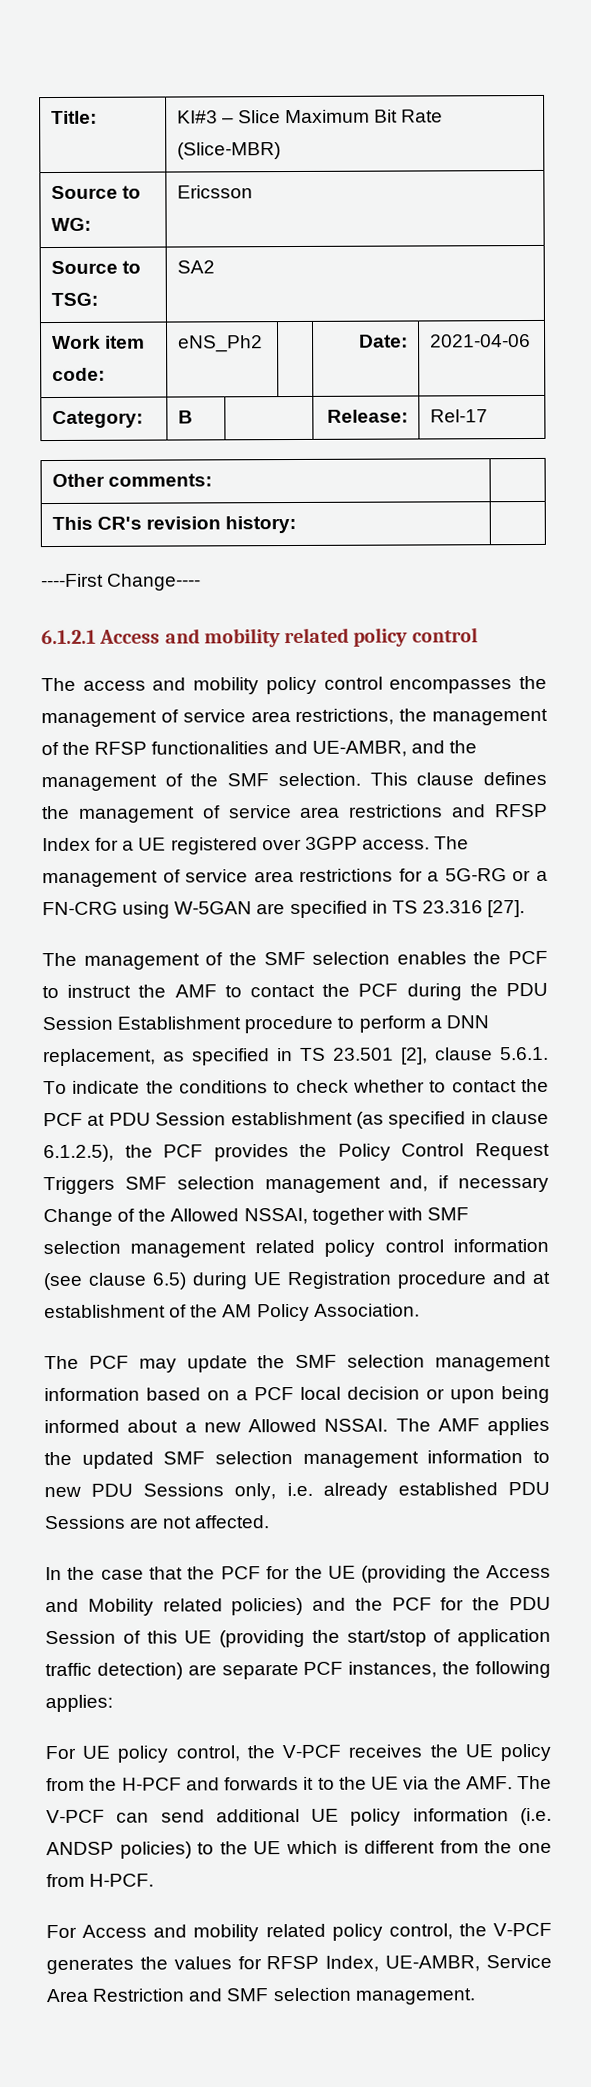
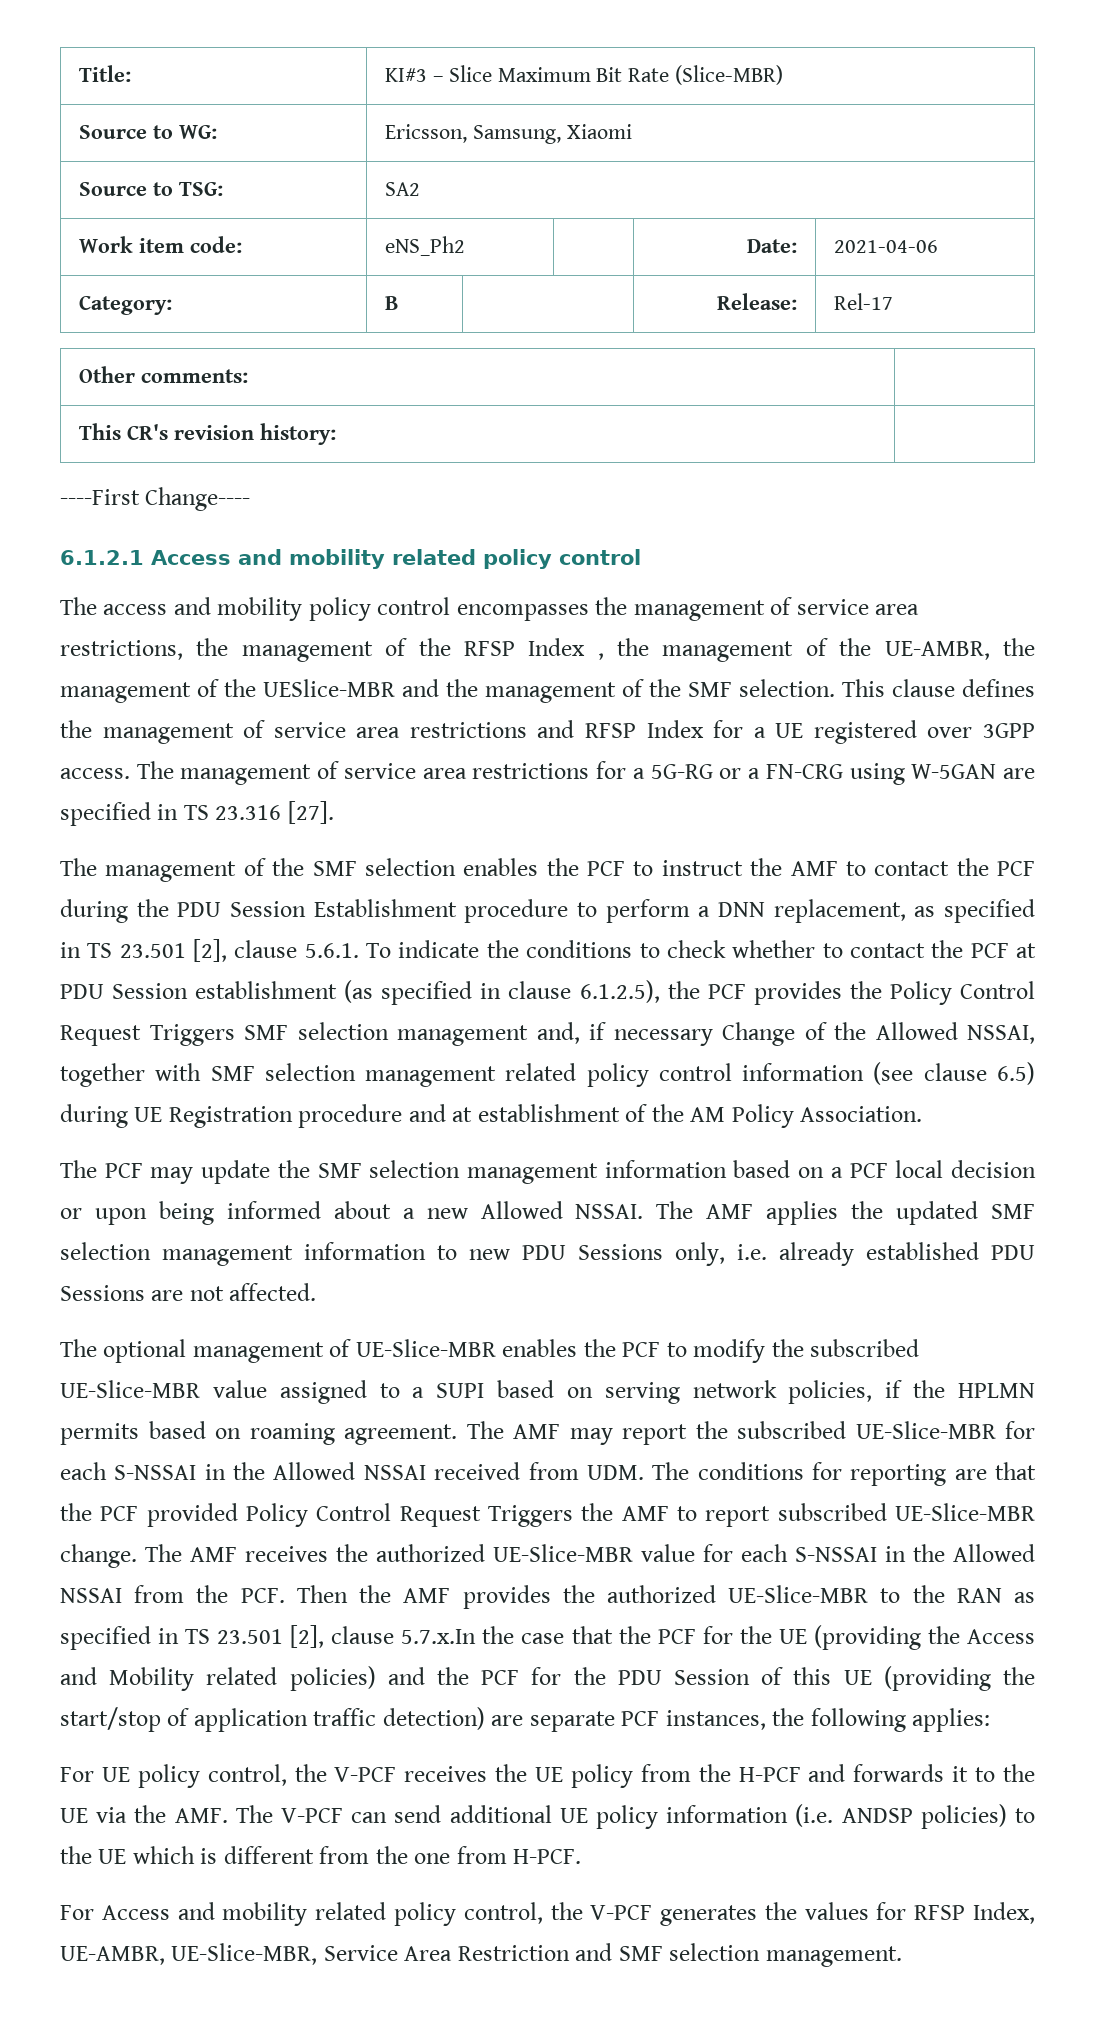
- Source to WG: | Ericsson
+ Source to WG: | Ericsson, Samsung, Xiaomi
- The access and mobility policy control encompasses the management of service area restrictions, the management of the RFSP functionalities and UE-AMBR, and the management of the SMF selection.
+ The access and mobility policy control encompasses the management of service area restrictions, the management of the RFSP Index , the management of the UE-AMBR, the management of the UESlice-MBR and the management of the SMF selection.
- In the case that the PCF for the UE (providing the Access and Mobility related policies) and the PCF for the PDU Session of this UE (providing the start/stop of application traffic detection) are separate PCF instances, the following applies:
+ The optional management of UE-Slice-MBR enables the PCF to modify the subscribed UE-Slice-MBR value assigned to a SUPI based on serving network policies, if the HPLMN permits based on roaming agreement. The AMF may report the subscribed UE-Slice-MBR for each S-NSSAI in the Allowed NSSAI received from UDM. The conditions for reporting are that the PCF provided Policy Control Request Triggers the AMF to report subscribed UE-Slice-MBR change. The AMF receives the authorized UE-Slice-MBR value for each S-NSSAI in the Allowed NSSAI from the PCF. Then the AMF provides the authorized UE-Slice-MBR to the RAN as specified in TS 23.501 [2], clause 5.7.x.In the case that the PCF for the UE (providing the Access and Mobility related policies) and the PCF for the PDU Session of this UE (providing the start/stop of application traffic detection) are separate PCF instances, the following applies:
- For Access and mobility related policy control, the V-PCF generates the values for RFSP Index, UE-AMBR, Service Area Restriction and SMF selection management.
+ For Access and mobility related policy control, the V-PCF generates the values for RFSP Index, UE-AMBR, UE-Slice-MBR, Service Area Restriction and SMF selection management.

